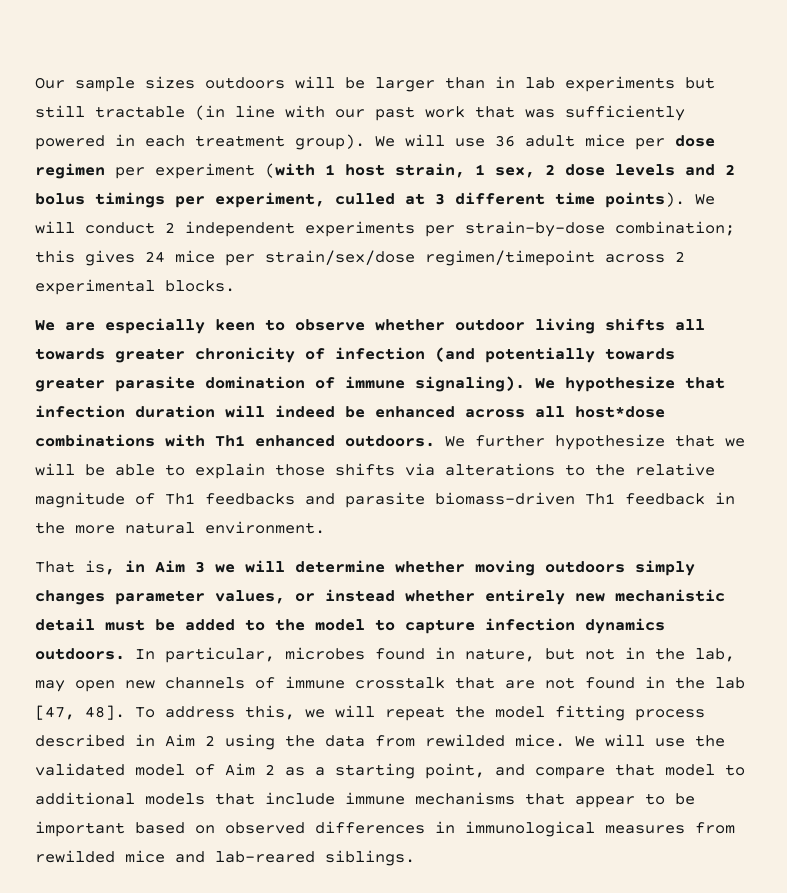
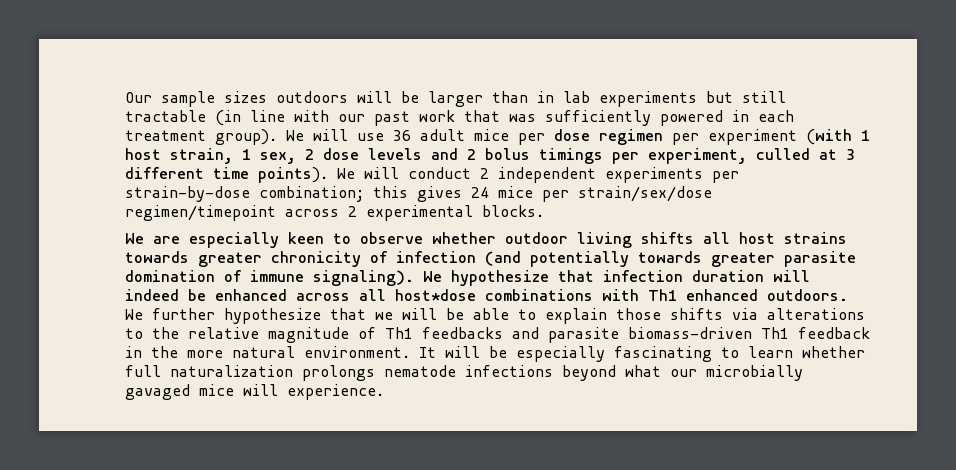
- We are especially keen to observe whether outdoor living shifts all towards greater chronicity of infection (and potentially towards greater parasite domination of immune signaling).
+ We are especially keen to observe whether outdoor living shifts all host strains towards greater chronicity of infection (and potentially towards greater parasite domination of immune signaling).
- We further hypothesize that we will be able to explain those shifts via alterations to the relative magnitude of Th1 feedbacks and parasite biomass-driven Th1 feedback in the more natural environment.
- That is, in Aim 3 we will determine whether moving outdoors simply changes parameter values, or instead whether entirely new mechanistic detail must be added to the model to capture infection dynamics outdoors. In particular, microbes found in nature, but not in the lab, may open new channels of immune crosstalk that are not found in the lab [47, 48]. To address this, we will repeat the model fitting process described in Aim 2 using the data from rewilded mice. We will use the validated model of Aim 2 as a starting point, and compare that model to additional models that include immune mechanisms that appear to be important based on observed differences in immunological measures from rewilded mice and lab-reared siblings.
+ We further hypothesize that we will be able to explain those shifts via alterations to the relative magnitude of Th1 feedbacks and parasite biomass-driven Th1 feedback in the more natural environment. It will be especially fascinating to learn whether full naturalization prolongs nematode infections beyond what our microbially gavaged mice will experience.

